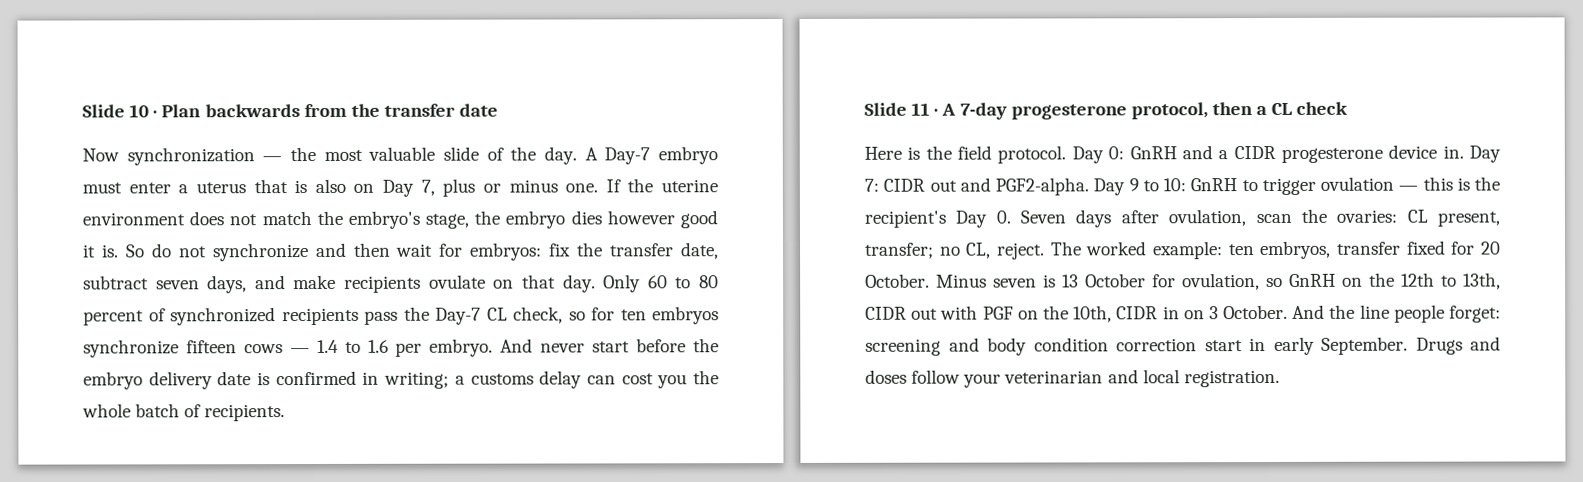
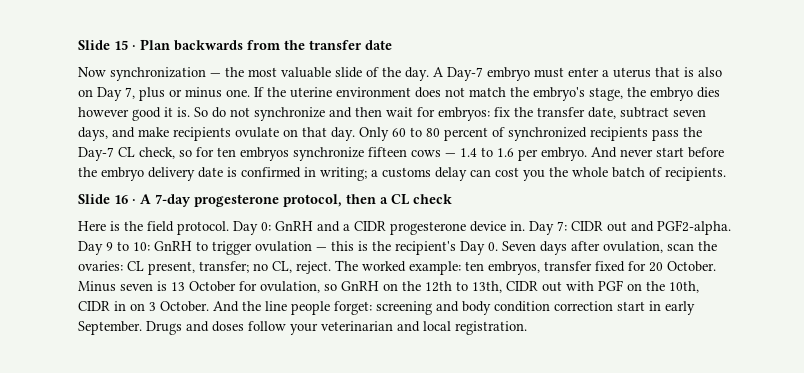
- Slide 10 · Plan backwards from the transfer date
+ Slide 15 · Plan backwards from the transfer date
- Slide 11 · A 7-day progesterone protocol, then a CL check
+ Slide 16 · A 7-day progesterone protocol, then a CL check

